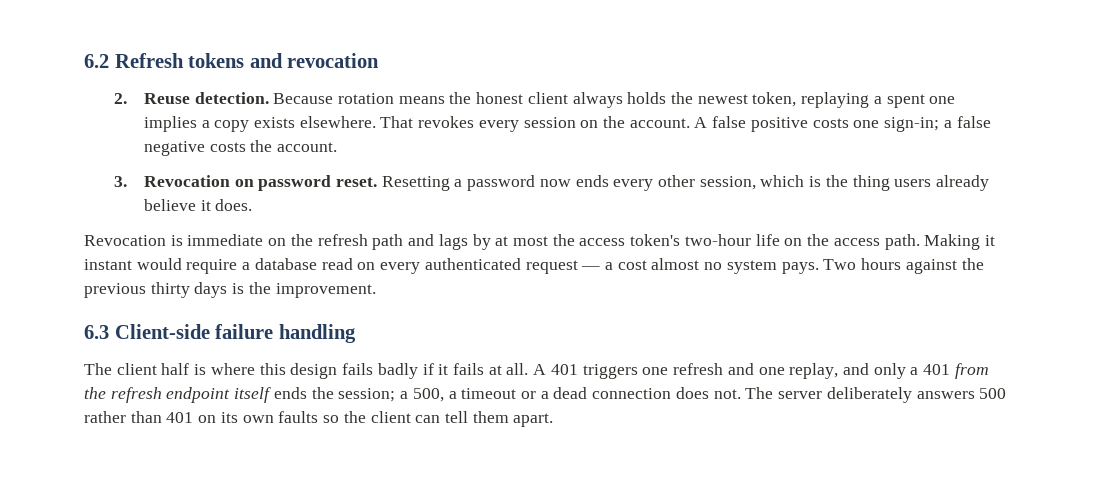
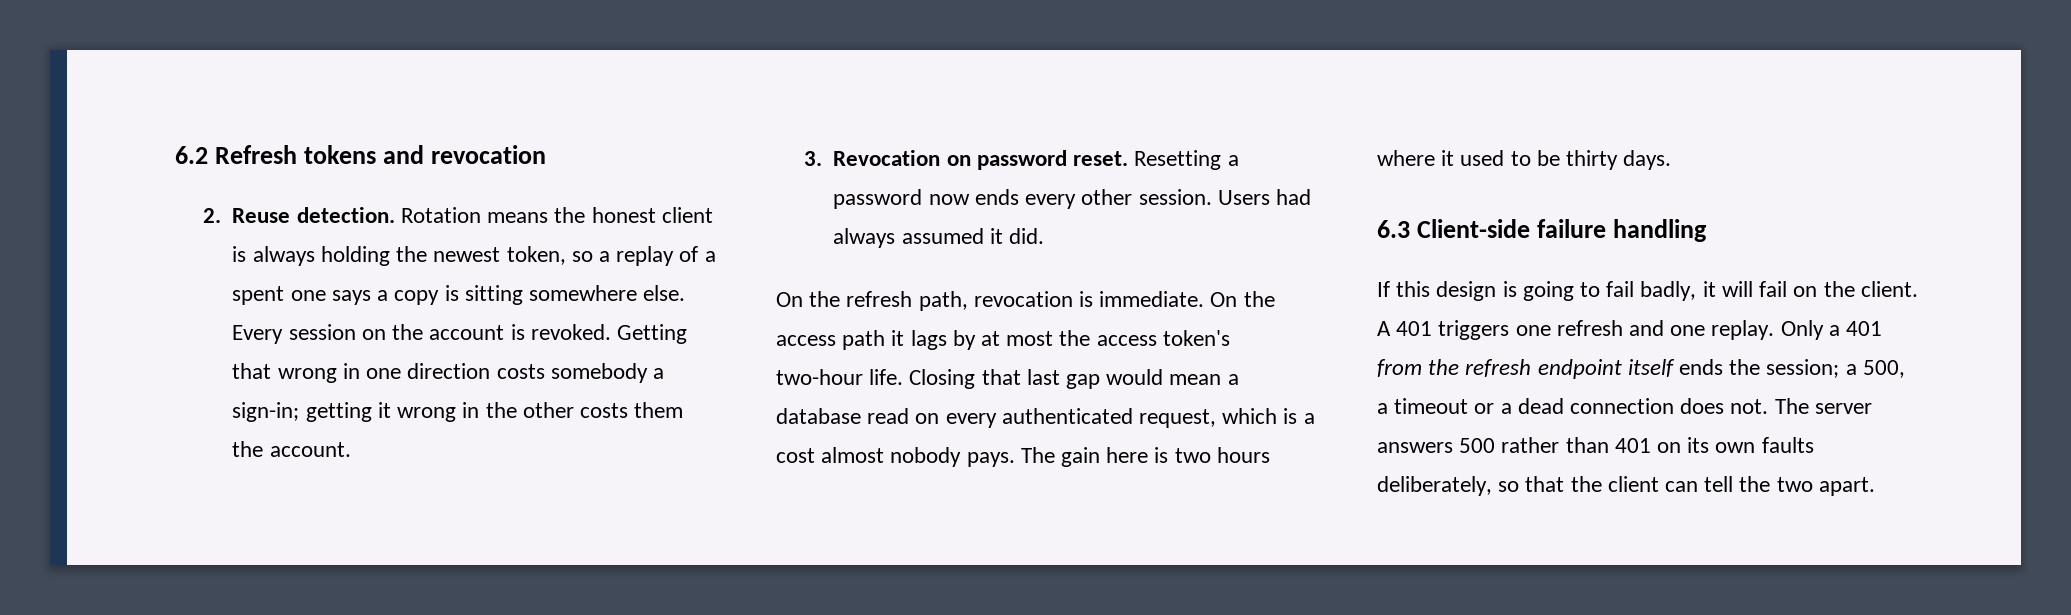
- Because rotation means the honest client always holds the newest token, replaying a spent one implies a copy exists elsewhere. That revokes every session on the account. A false positive costs one sign-in; a false negative costs the account.
+ Rotation means the honest client is always holding the newest token, so a replay of a spent one says a copy is sitting somewhere else. Every session on the account is revoked. Getting that wrong in one direction costs somebody a sign-in; getting it wrong in the other costs them the account.
- Resetting a password now ends every other session, which is the thing users already believe it does.
- Revocation is immediate on the refresh path and lags by at most the access token's two-hour life on the access path. Making it instant would require a database read on every authenticated request — a cost almost no system pays. Two hours against the previous thirty days is the improvement.
+ Resetting a password now ends every other session. Users had always assumed it did.
+ On the refresh path, revocation is immediate. On the access path it lags by at most the access token's two-hour life. Closing that last gap would mean a database read on every authenticated request, which is a cost almost nobody pays. The gain here is two hours where it used to be thirty days.
  6.3 Client-side failure handling
- The client half is where this design fails badly if it fails at all.
+ If this design is going to fail badly, it will fail on the client.
- A 401 triggers one refresh and one replay, and only a 401 from the refresh endpoint itself ends the session; a 500, a timeout or a dead connection does not.
+ A 401 triggers one refresh and one replay. Only a 401 from the refresh endpoint itself ends the session; a 500, a timeout or a dead connection does not.
- The server deliberately answers 500 rather than 401 on its own faults so the client can tell them apart.
+ The server answers 500 rather than 401 on its own faults deliberately, so that the client can tell the two apart.

